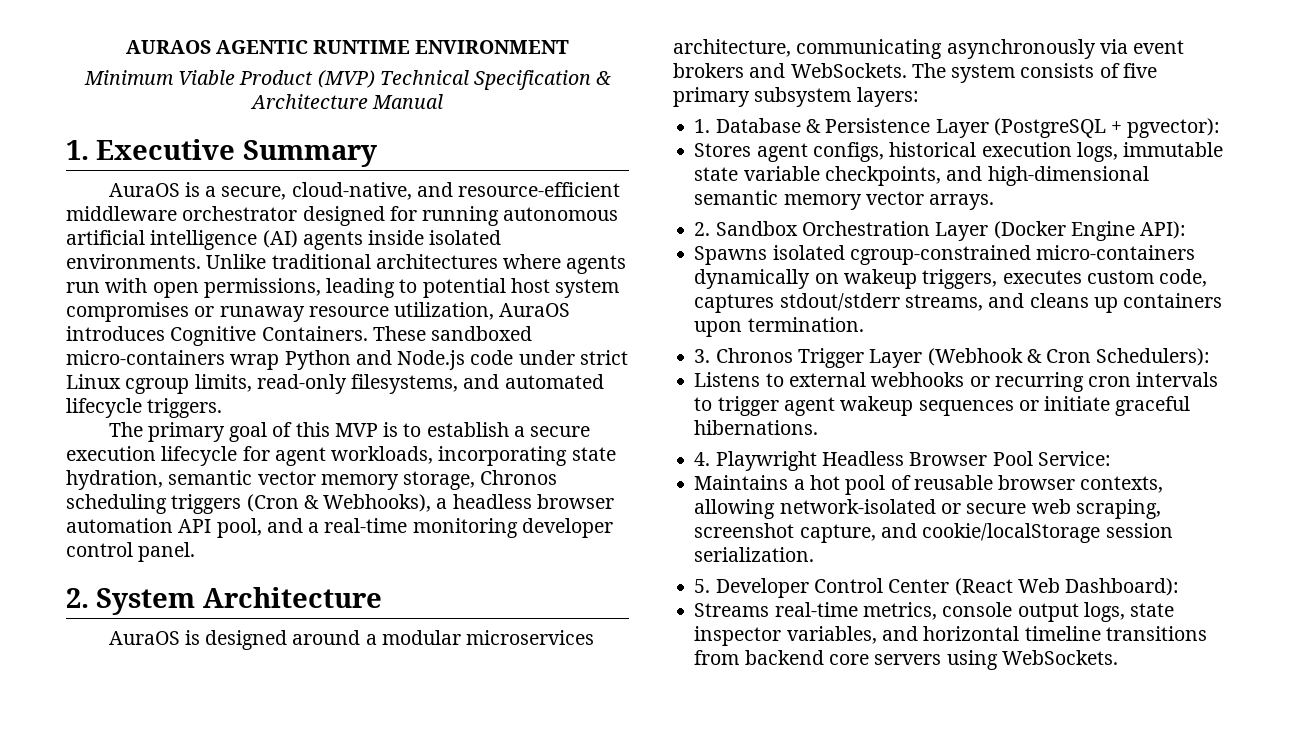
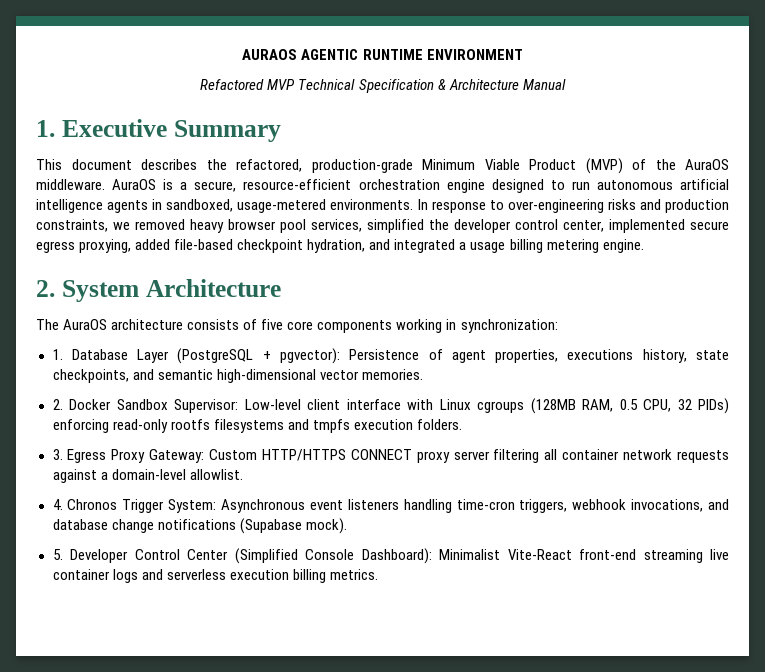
- Minimum Viable Product (MVP) Technical Specification & Architecture Manual
+ Refactored MVP Technical Specification & Architecture Manual
- AuraOS is a secure, cloud-native, and resource-efficient middleware orchestrator designed for running autonomous artificial intelligence (AI) agents inside isolated environments. Unlike traditional architectures where agents run with open permissions, leading to potential host system compromises or runaway resource utilization, AuraOS introduces Cognitive Containers. These sandboxed micro-containers wrap Python and Node.js code under strict Linux cgroup limits, read-only filesystems, and automated lifecycle triggers.
- The primary goal of this MVP is to establish a secure execution lifecycle for agent workloads, incorporating state hydration, semantic vector memory storage, Chronos scheduling triggers (Cron & Webhooks), a headless browser automation API pool, and a real-time monitoring developer control panel.
+ This document describes the refactored, production-grade Minimum Viable Product (MVP) of the AuraOS middleware. AuraOS is a secure, resource-efficient orchestration engine designed to run autonomous artificial intelligence agents in sandboxed, usage-metered environments. In response to over-engineering risks and production constraints, we removed heavy browser pool services, simplified the developer control center, implemented secure egress proxying, added file-based checkpoint hydration, and integrated a usage billing metering engine.
  2. System Architecture
- AuraOS is designed around a modular microservices architecture, communicating asynchronously via event brokers and WebSockets. The system consists of five primary subsystem layers:
+ The AuraOS architecture consists of five core components working in synchronization:
- 1. Database & Persistence Layer (PostgreSQL + pgvector):
- Stores agent configs, historical execution logs, immutable state variable checkpoints, and high-dimensional semantic memory vector arrays.
- 2. Sandbox Orchestration Layer (Docker Engine API):
- Spawns isolated cgroup-constrained micro-containers dynamically on wakeup triggers, executes custom code, captures stdout/stderr streams, and cleans up containers upon termination.
- 3. Chronos Trigger Layer (Webhook & Cron Schedulers):
- Listens to external webhooks or recurring cron intervals to trigger agent wakeup sequences or initiate graceful hibernations.
- 4. Playwright Headless Browser Pool Service:
- Maintains a hot pool of reusable browser contexts, allowing network-isolated or secure web scraping, screenshot capture, and cookie/localStorage session serialization.
+ 1. Database Layer (PostgreSQL + pgvector): Persistence of agent properties, executions history, state checkpoints, and semantic high-dimensional vector memories.
+ 2. Docker Sandbox Supervisor: Low-level client interface with Linux cgroups (128MB RAM, 0.5 CPU, 32 PIDs) enforcing read-only rootfs filesystems and tmpfs execution folders.
+ 3. Egress Proxy Gateway: Custom HTTP/HTTPS CONNECT proxy server filtering all container network requests against a domain-level allowlist.
+ 4. Chronos Trigger System: Asynchronous event listeners handling time-cron triggers, webhook invocations, and database change notifications (Supabase mock).
- 5. Developer Control Center (React Web Dashboard):
- Streams real-time metrics, console output logs, state inspector variables, and horizontal timeline transitions from backend core servers using WebSockets.
+ 5. Developer Control Center (Simplified Console Dashboard): Minimalist Vite-React front-end streaming live container logs and serverless execution billing metrics.

